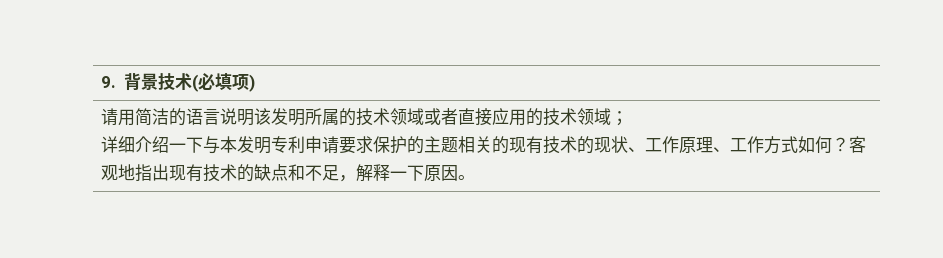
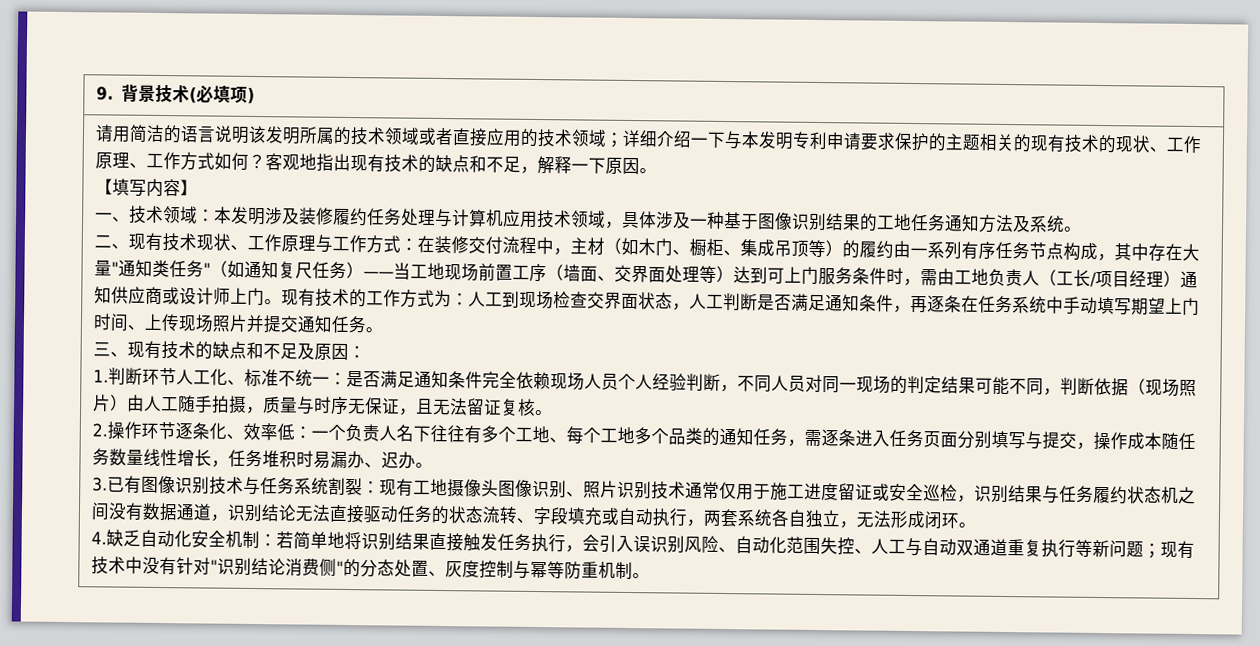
- 请用简洁的语言说明该发明所属的技术领域或者直接应用的技术领域；
- 详细介绍一下与本发明专利申请要求保护的主题相关的现有技术的现状、工作原理、工作方式如何？
+ 请用简洁的语言说明该发明所属的技术领域或者直接应用的技术领域；详细介绍一下与本发明专利申请要求保护的主题相关的现有技术的现状、工作原理、工作方式如何？
+ 【填写内容】
+ 一、技术领域：本发明涉及装修履约任务处理与计算机应用技术领域，具体涉及一种基于图像识别结果的工地任务通知方法及系统。
+ 二、现有技术现状、工作原理与工作方式：在装修交付流程中，主材（如木门、橱柜、集成吊顶等）的履约由一系列有序任务节点构成，其中存在大量"通知类任务"（如通知复尺任务）——当工地现场前置工序（墙面、交界面处理等）达到可上门服务条件时，需由工地负责人（工长/项目经理）通知供应商或设计师上门。现有技术的工作方式为：人工到现场检查交界面状态，人工判断是否满足通知条件，再逐条在任务系统中手动填写期望上门时间、上传现场照片并提交通知任务。
+ 三、现有技术的缺点和不足及原因：
+ 1.判断环节人工化、标准不统一：是否满足通知条件完全依赖现场人员个人经验判断，不同人员对同一现场的判定结果可能不同，判断依据（现场照片）由人工随手拍摄，质量与时序无保证，且无法留证复核。
+ 2.操作环节逐条化、效率低：一个负责人名下往往有多个工地、每个工地多个品类的通知任务，需逐条进入任务页面分别填写与提交，操作成本随任务数量线性增长，任务堆积时易漏办、迟办。
+ 3.已有图像识别技术与任务系统割裂：现有工地摄像头图像识别、照片识别技术通常仅用于施工进度留证或安全巡检，识别结果与任务履约状态机之间没有数据通道，识别结论无法直接驱动任务的状态流转、字段填充或自动执行，两套系统各自独立，无法形成闭环。
+ 4.缺乏自动化安全机制：若简单地将识别结果直接触发任务执行，会引入误识别风险、自动化范围失控、人工与自动双通道重复执行等新问题；现有技术中没有针对"识别结论消费侧"的分态处置、灰度控制与幂等防重机制。

